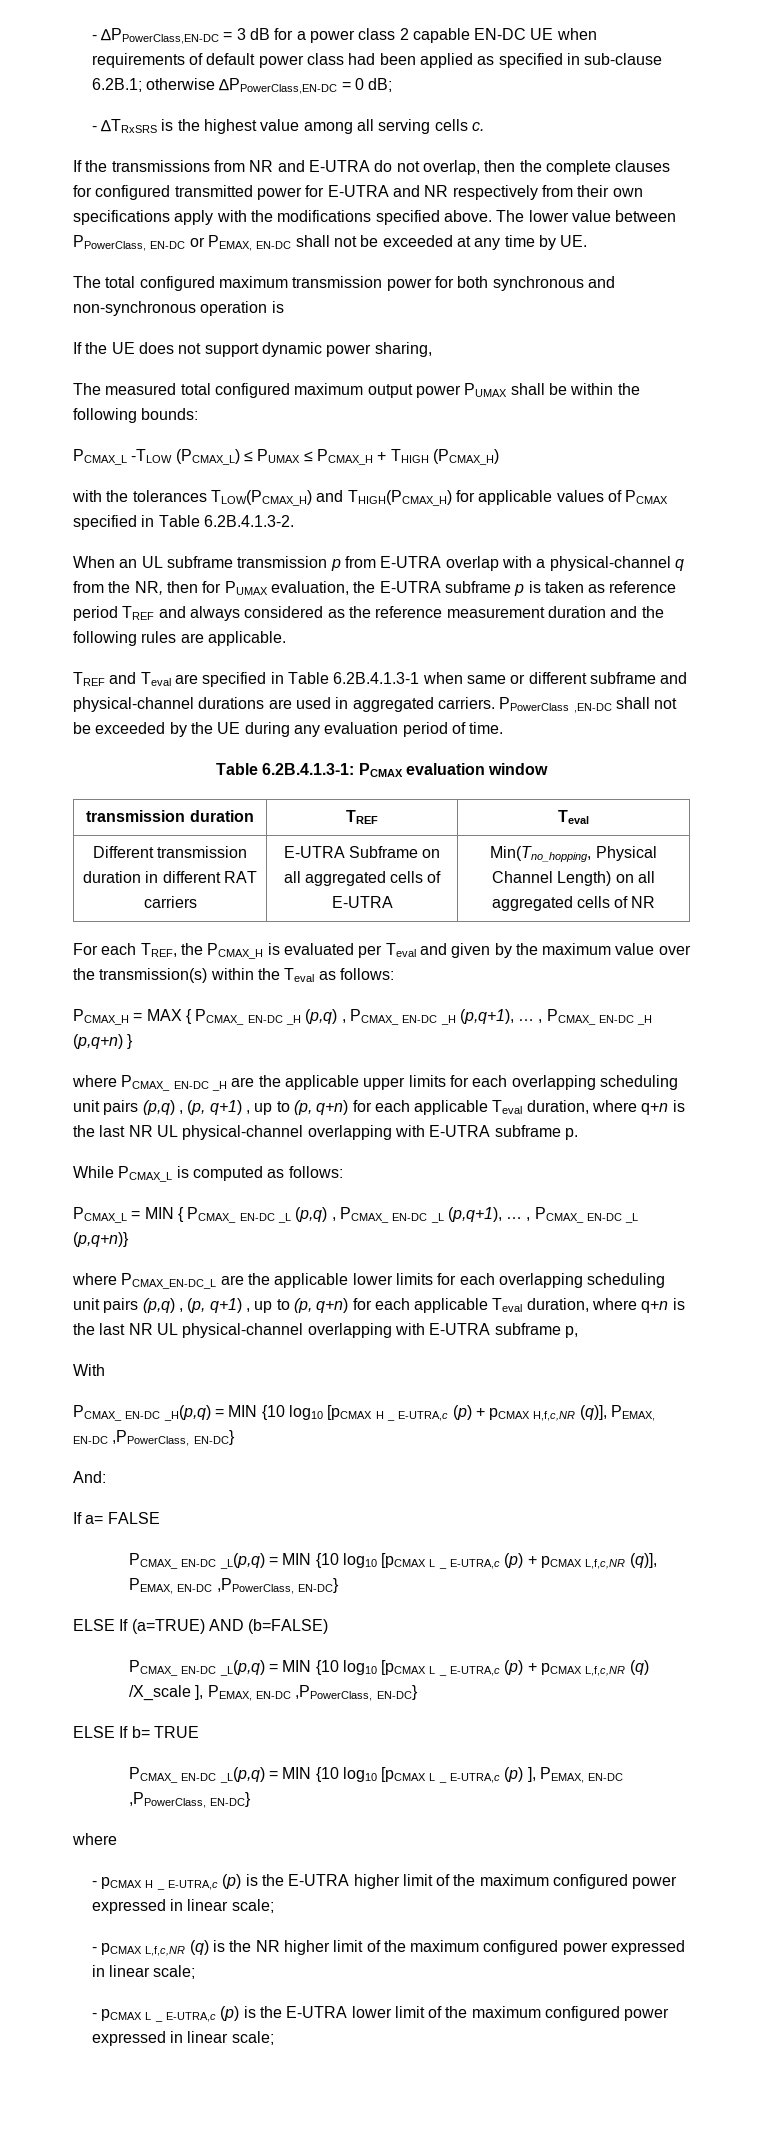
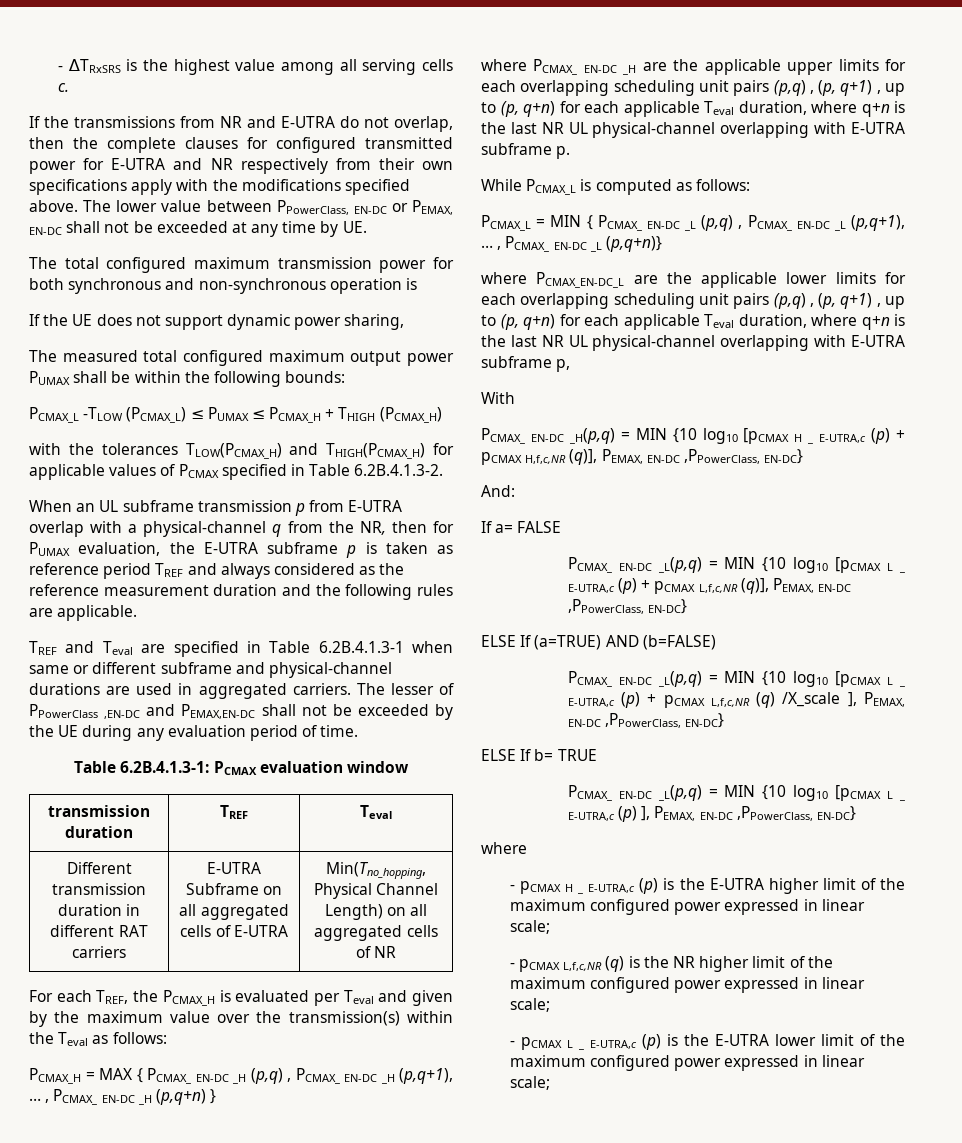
- - ∆PPowerClass,EN-DC = 3 dB for a power class 2 capable EN-DC UE when requirements of default power class had been applied as specified in sub-clause 6.2B.1; otherwise ∆PPowerClass,EN-DC = 0 dB;
- PPowerClass ,EN-DC shall not be exceeded by the UE during any evaluation period of time.
+ The lesser of PPowerClass ,EN-DC and PEMAX,EN-DC shall not be exceeded by the UE during any evaluation period of time.

